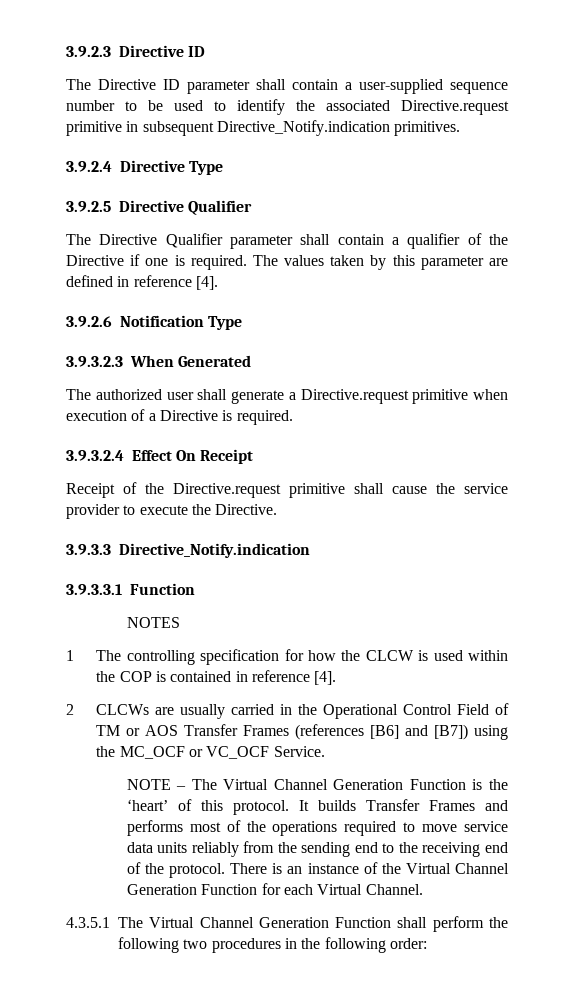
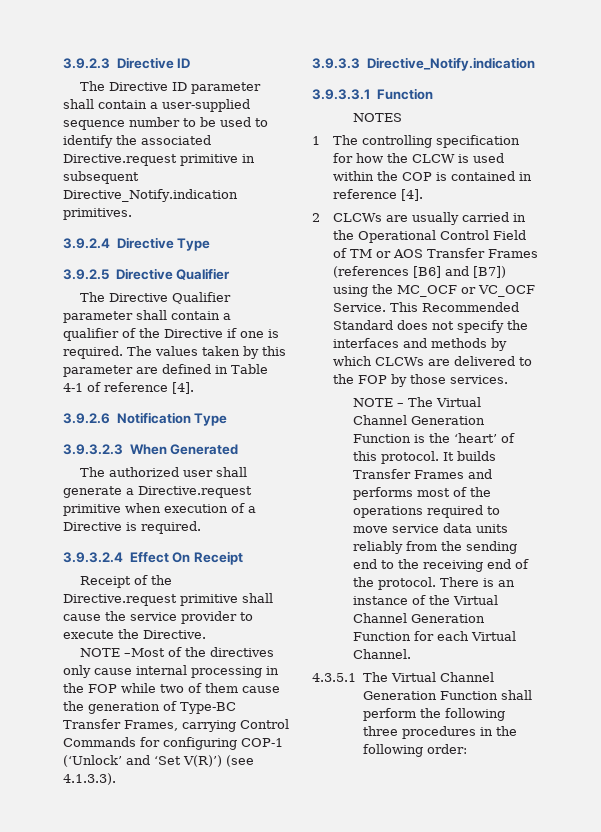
- The values taken by this parameter are defined in reference [4].
+ The values taken by this parameter are defined in Table 4-1 of reference [4].
+ NOTE –Most of the directives only cause internal processing in the FOP while two of them cause the generation of Type-BC Transfer Frames, carrying Control Commands for configuring COP-1 (‘Unlock’ and ‘Set V(R)’) (see 4.1.3.3).
+ This Recommended Standard does not specify the interfaces and methods by which CLCWs are delivered to the FOP by those services.
- 4.3.5.1 The Virtual Channel Generation Function shall perform the following two procedures in the following order:
+ 4.3.5.1 The Virtual Channel Generation Function shall perform the following three procedures in the following order:

